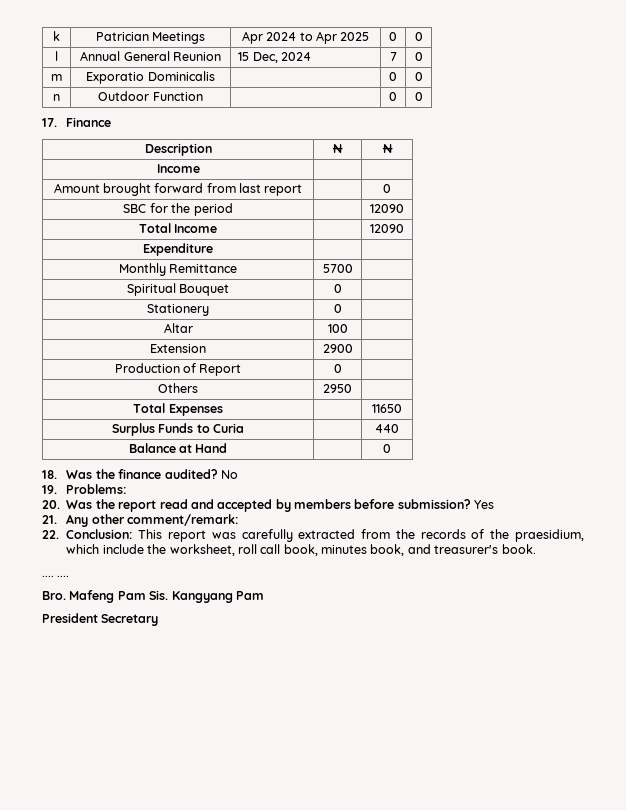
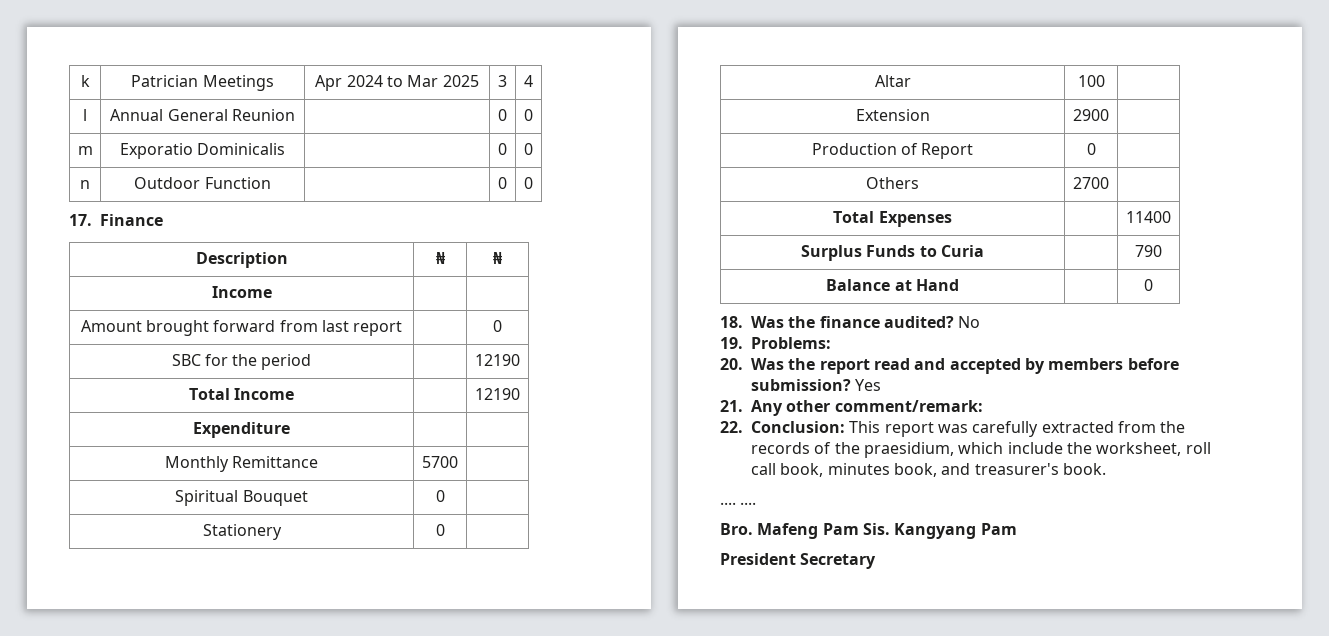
- k | Patrician Meetings | Apr 2024 to Apr 2025 | 0 | 0
+ k | Patrician Meetings | Apr 2024 to Mar 2025 | 3 | 4
- l | Annual General Reunion | 15 Dec, 2024 | 7 | 0
+ l | Annual General Reunion | | 0 | 0
- SBC for the period | | 12090
+ SBC for the period | | 12190
- Total Income | | 12090
+ Total Income | | 12190
- Others | 2950 |
+ Others | 2700 |
- Total Expenses | | 11650
+ Total Expenses | | 11400
- Surplus Funds to Curia | | 440
+ Surplus Funds to Curia | | 790

